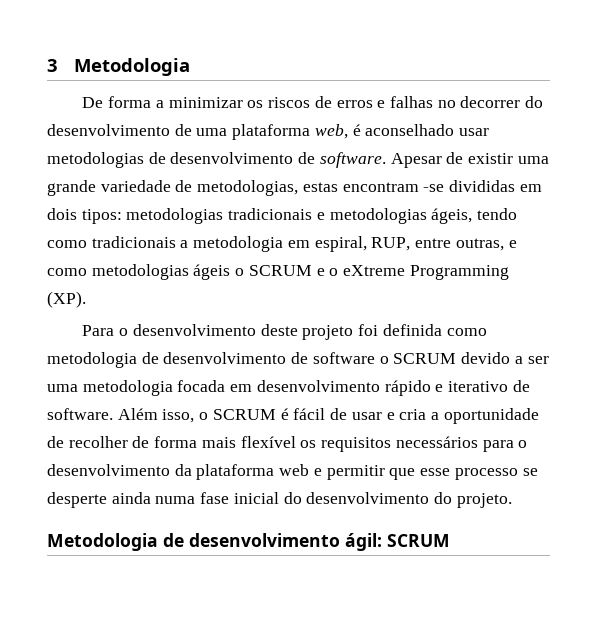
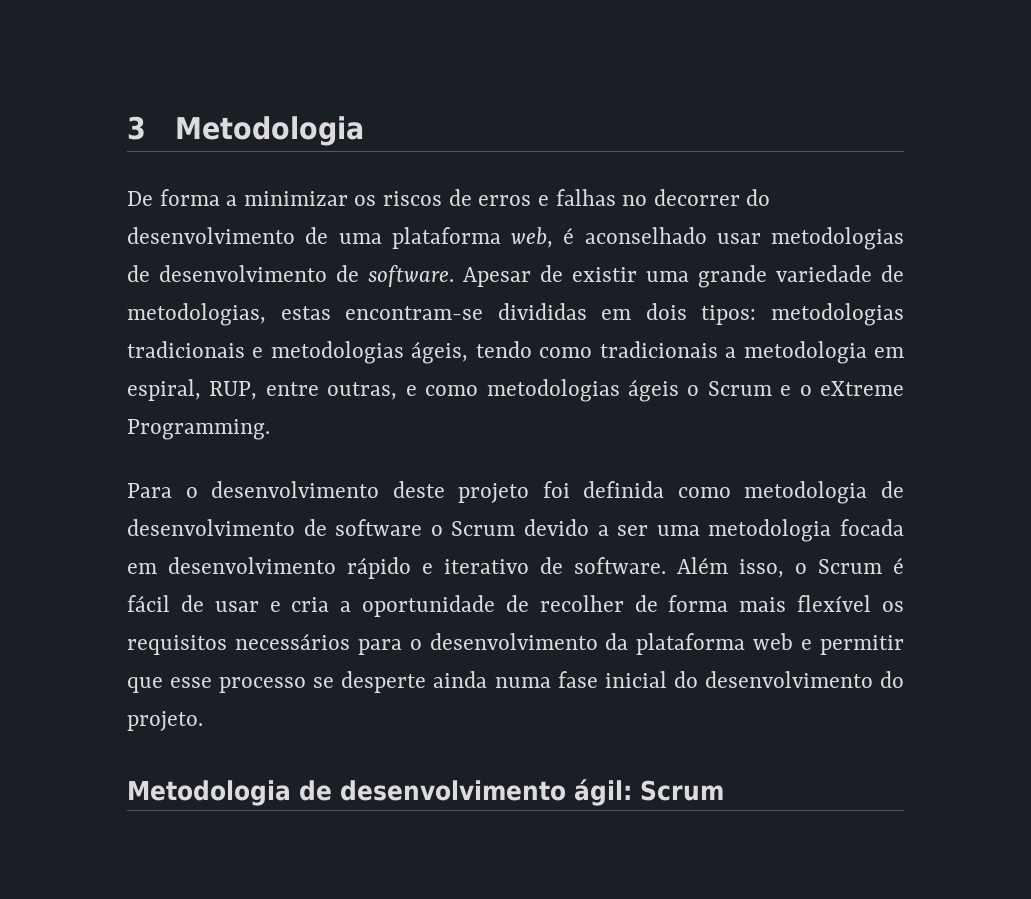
- Apesar de existir uma grande variedade de metodologias, estas encontram -se divididas em dois tipos: metodologias tradicionais e metodologias ágeis, tendo como tradicionais a metodologia em espiral, RUP, entre outras, e como metodologias ágeis o SCRUM e o eXtreme Programming (XP).
+ Apesar de existir uma grande variedade de metodologias, estas encontram-se divididas em dois tipos: metodologias tradicionais e metodologias ágeis, tendo como tradicionais a metodologia em espiral, RUP, entre outras, e como metodologias ágeis o Scrum e o eXtreme Programming.
- Para o desenvolvimento deste projeto foi definida como metodologia de desenvolvimento de software o SCRUM devido a ser uma metodologia focada em desenvolvimento rápido e iterativo de software.
+ Para o desenvolvimento deste projeto foi definida como metodologia de desenvolvimento de software o Scrum devido a ser uma metodologia focada em desenvolvimento rápido e iterativo de software.
- Além isso, o SCRUM é fácil de usar e cria a oportunidade de recolher de forma mais flexível os requisitos necessários para o desenvolvimento da plataforma web e permitir que esse processo se desperte ainda numa fase inicial do desenvolvimento do projeto.
+ Além isso, o Scrum é fácil de usar e cria a oportunidade de recolher de forma mais flexível os requisitos necessários para o desenvolvimento da plataforma web e permitir que esse processo se desperte ainda numa fase inicial do desenvolvimento do projeto.
- Metodologia de desenvolvimento ágil: SCRUM
+ Metodologia de desenvolvimento ágil: Scrum

